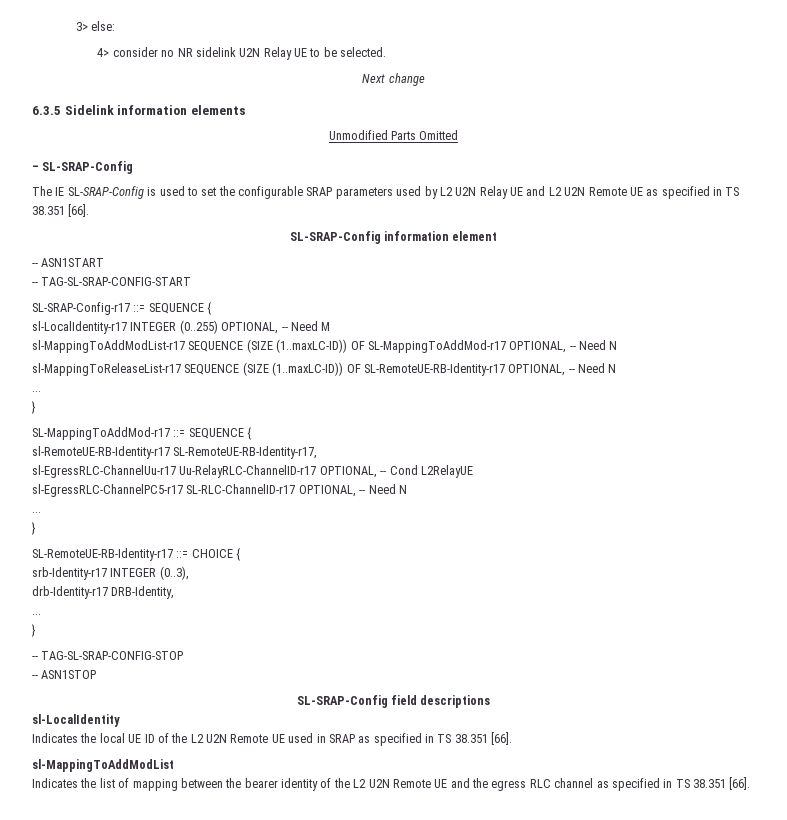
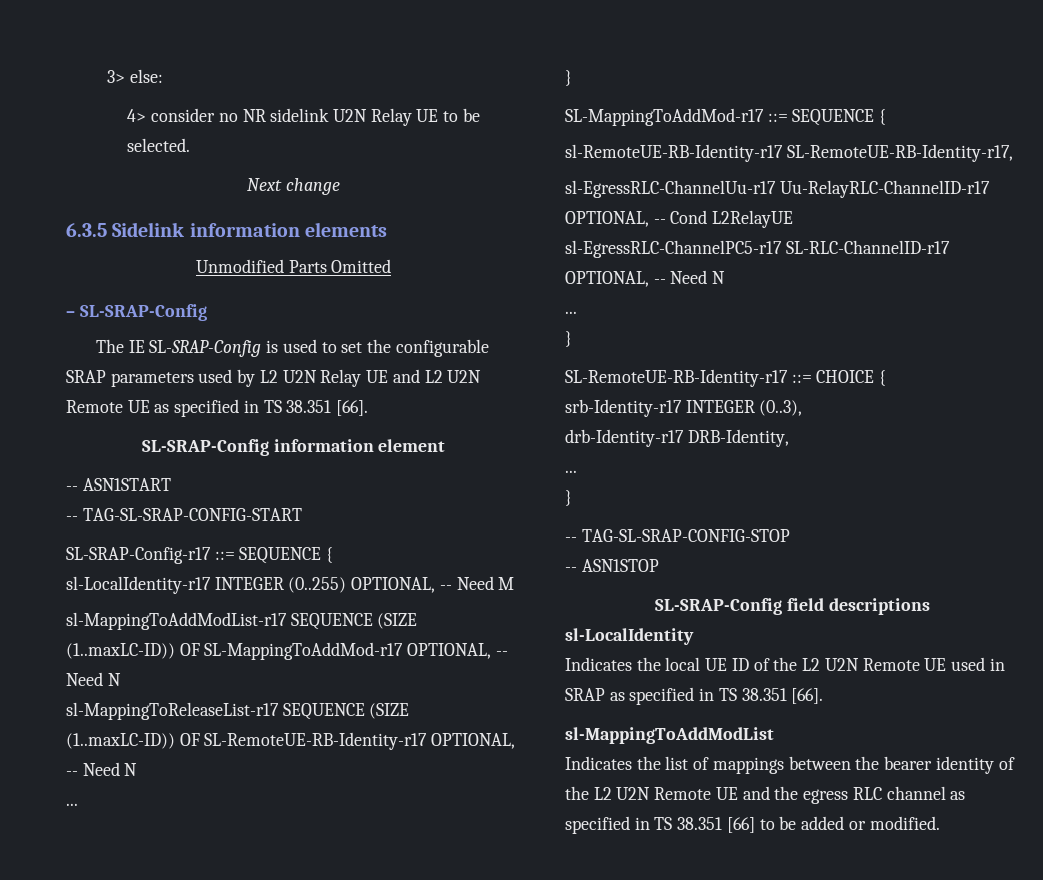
- Indicates the list of mapping between the bearer identity of the L2 U2N Remote UE and the egress RLC channel as specified in TS 38.351 [66].
+ Indicates the list of mappings between the bearer identity of the L2 U2N Remote UE and the egress RLC channel as specified in TS 38.351 [66] to be added or modified.

